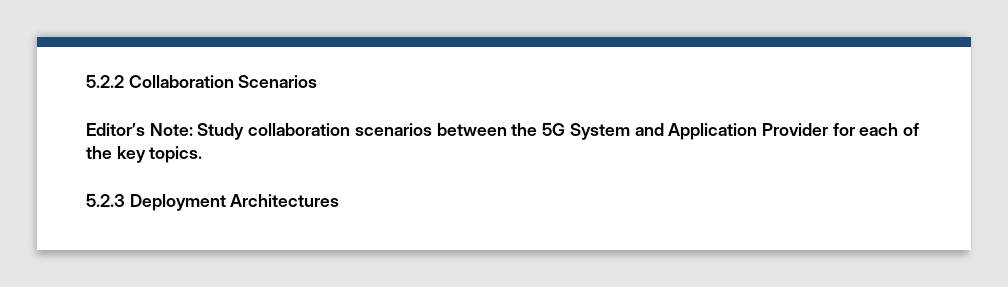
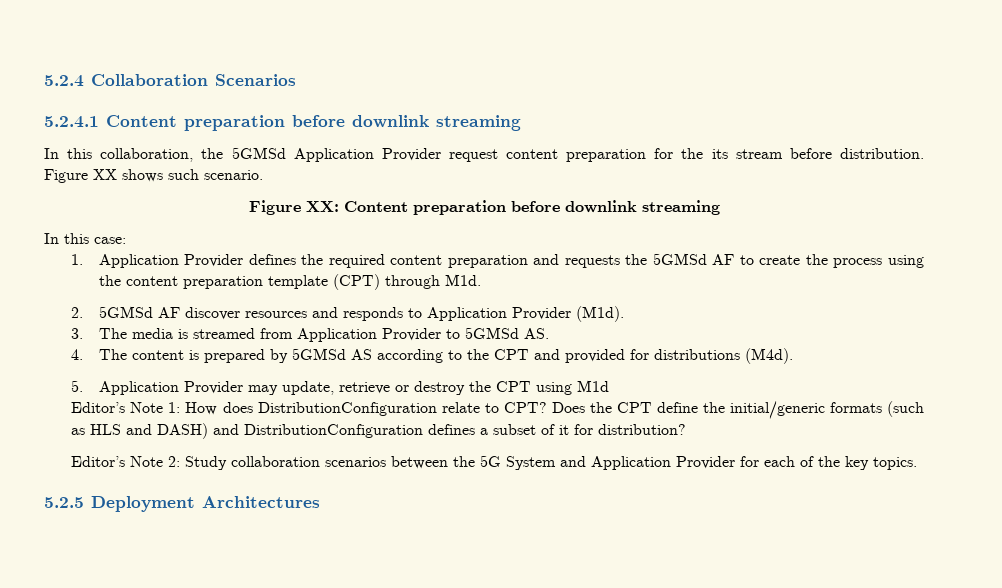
- 5.2.2 Collaboration Scenarios
+ 5.2.4 Collaboration Scenarios
- Editor’s Note: Study collaboration scenarios between the 5G System and Application Provider for each of the key topics.
+ 5.2.4.1 Content preparation before downlink streaming
+ In this collaboration, the 5GMSd Application Provider request content preparation for the its stream before distribution. Figure XX shows such scenario.
+ Figure XX: Content preparation before downlink streaming
+ In this case:
+ 1. Application Provider defines the required content preparation and requests the 5GMSd AF to create the process using the content preparation template (CPT) through M1d.
+ 2. 5GMSd AF discover resources and responds to Application Provider (M1d).
+ 3. The media is streamed from Application Provider to 5GMSd AS.
+ 4. The content is prepared by 5GMSd AS according to the CPT and provided for distributions (M4d).
+ 5. Application Provider may update, retrieve or destroy the CPT using M1d
+ Editor’s Note 1: How does DistributionConfiguration relate to CPT? Does the CPT define the initial/generic formats (such as HLS and DASH) and DistributionConfiguration defines a subset of it for distribution?
+ Editor’s Note 2: Study collaboration scenarios between the 5G System and Application Provider for each of the key topics.
- 5.2.3 Deployment Architectures
+ 5.2.5 Deployment Architectures

